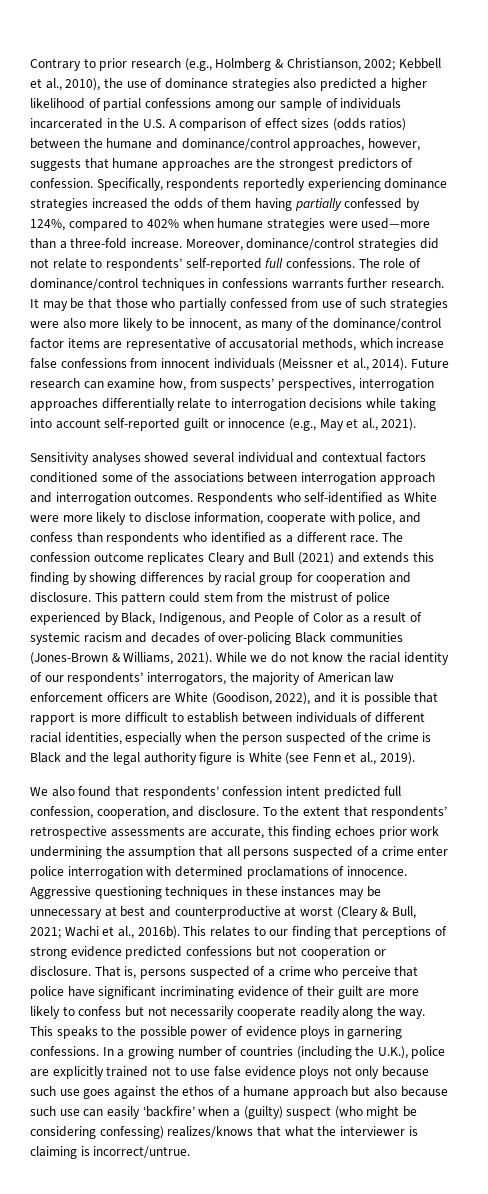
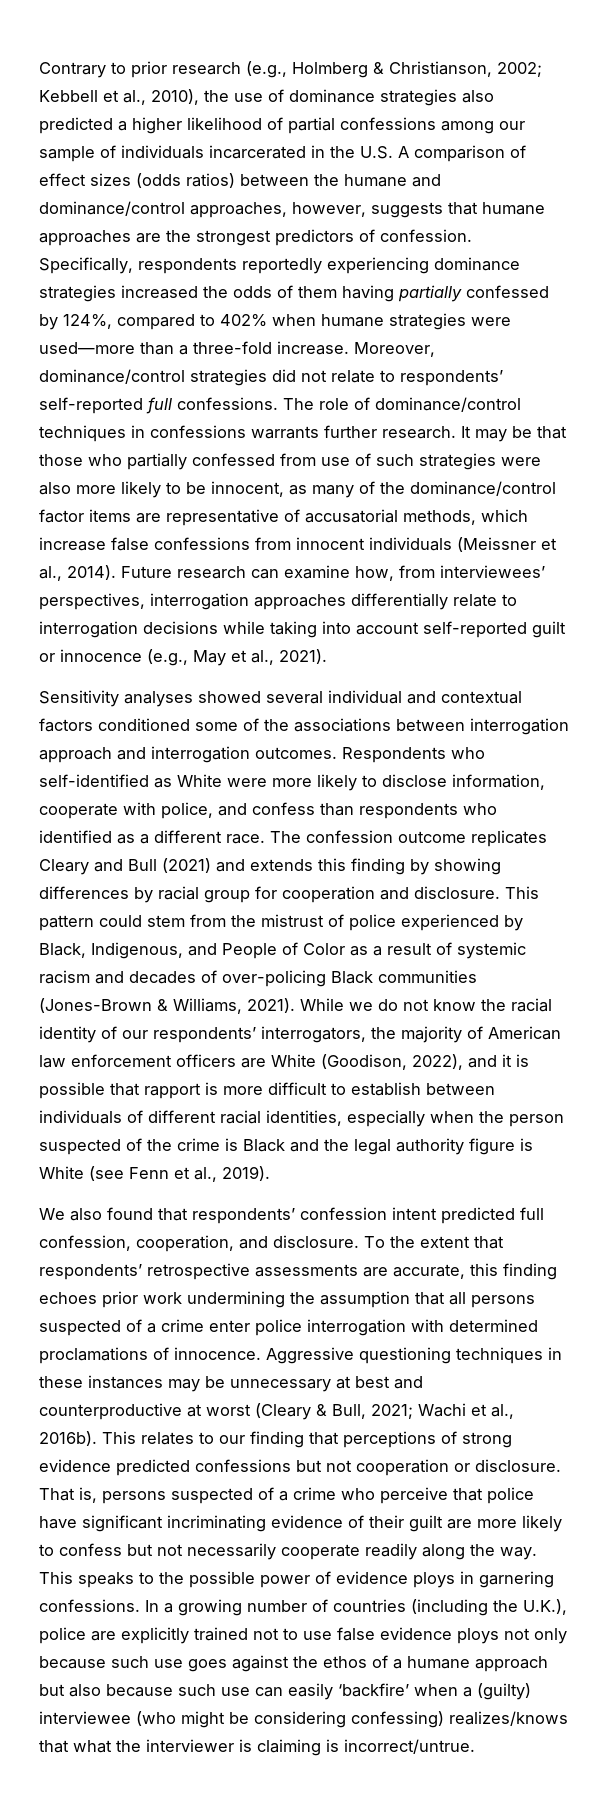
- Future research can examine how, from suspects’ perspectives, interrogation approaches differentially relate to interrogation decisions while taking into account self-reported guilt or innocence (e.g., May et al., 2021).
+ Future research can examine how, from interviewees’ perspectives, interrogation approaches differentially relate to interrogation decisions while taking into account self-reported guilt or innocence (e.g., May et al., 2021).
- In a growing number of countries (including the U.K.), police are explicitly trained not to use false evidence ploys not only because such use goes against the ethos of a humane approach but also because such use can easily ‘backfire’ when a (guilty) suspect (who might be considering confessing) realizes/knows that what the interviewer is claiming is incorrect/untrue.
+ In a growing number of countries (including the U.K.), police are explicitly trained not to use false evidence ploys not only because such use goes against the ethos of a humane approach but also because such use can easily ‘backfire’ when a (guilty) interviewee (who might be considering confessing) realizes/knows that what the interviewer is claiming is incorrect/untrue.

